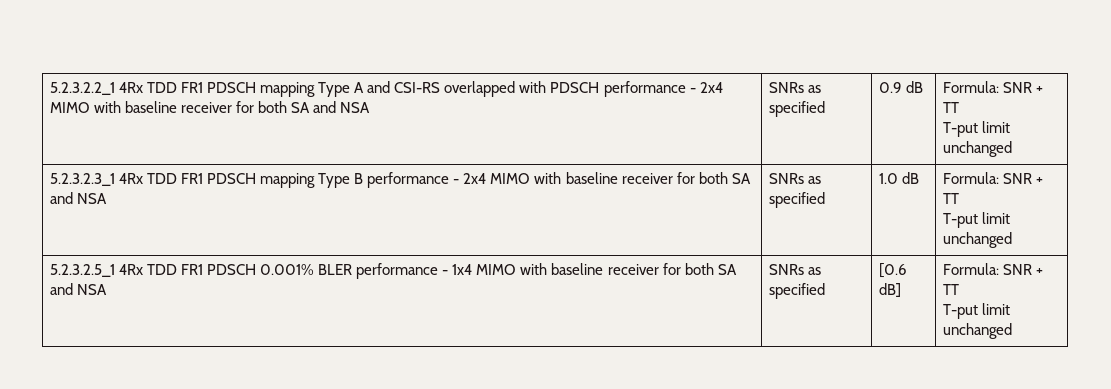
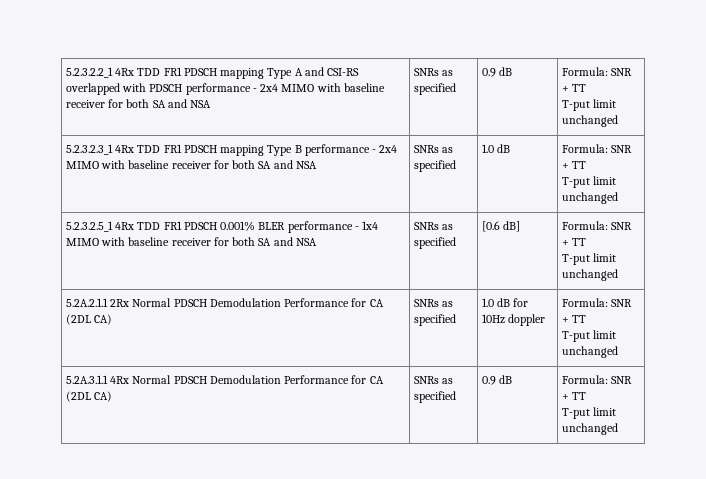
+ 5.2A.2.1.1 2Rx Normal PDSCH Demodulation Performance for CA (2DL CA) | SNRs as specified | 1.0 dB for 10Hz doppler | Formula: SNR + TT
+ T-put limit unchanged
+ 5.2A.3.1.1 4Rx Normal PDSCH Demodulation Performance for CA (2DL CA) | SNRs as specified | 0.9 dB | Formula: SNR + TT
+ T-put limit unchanged

